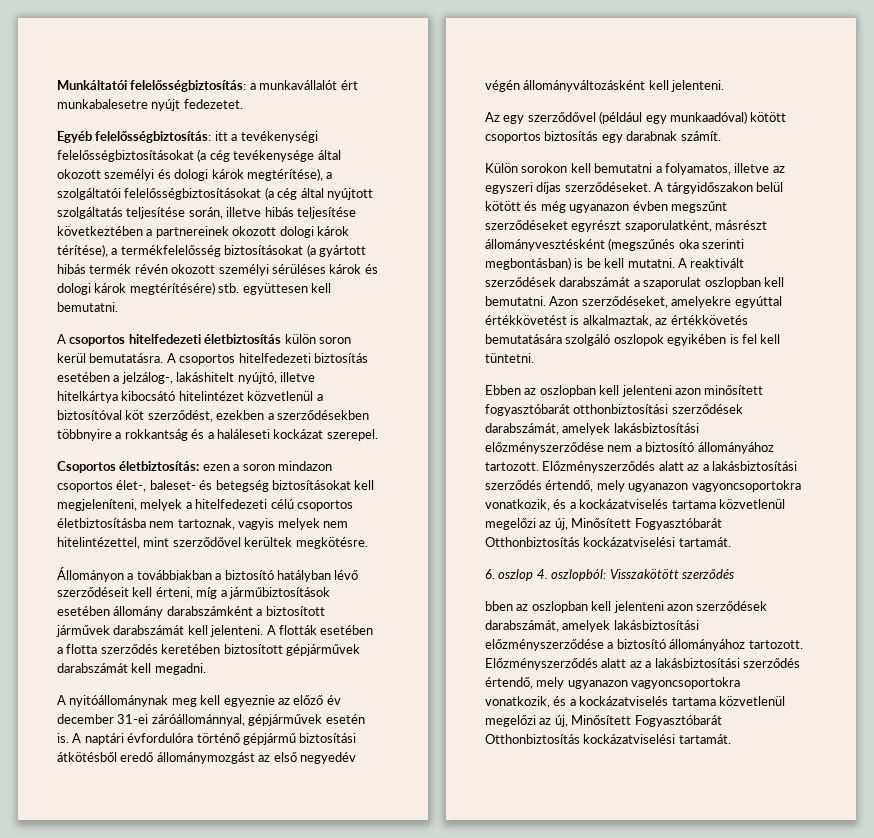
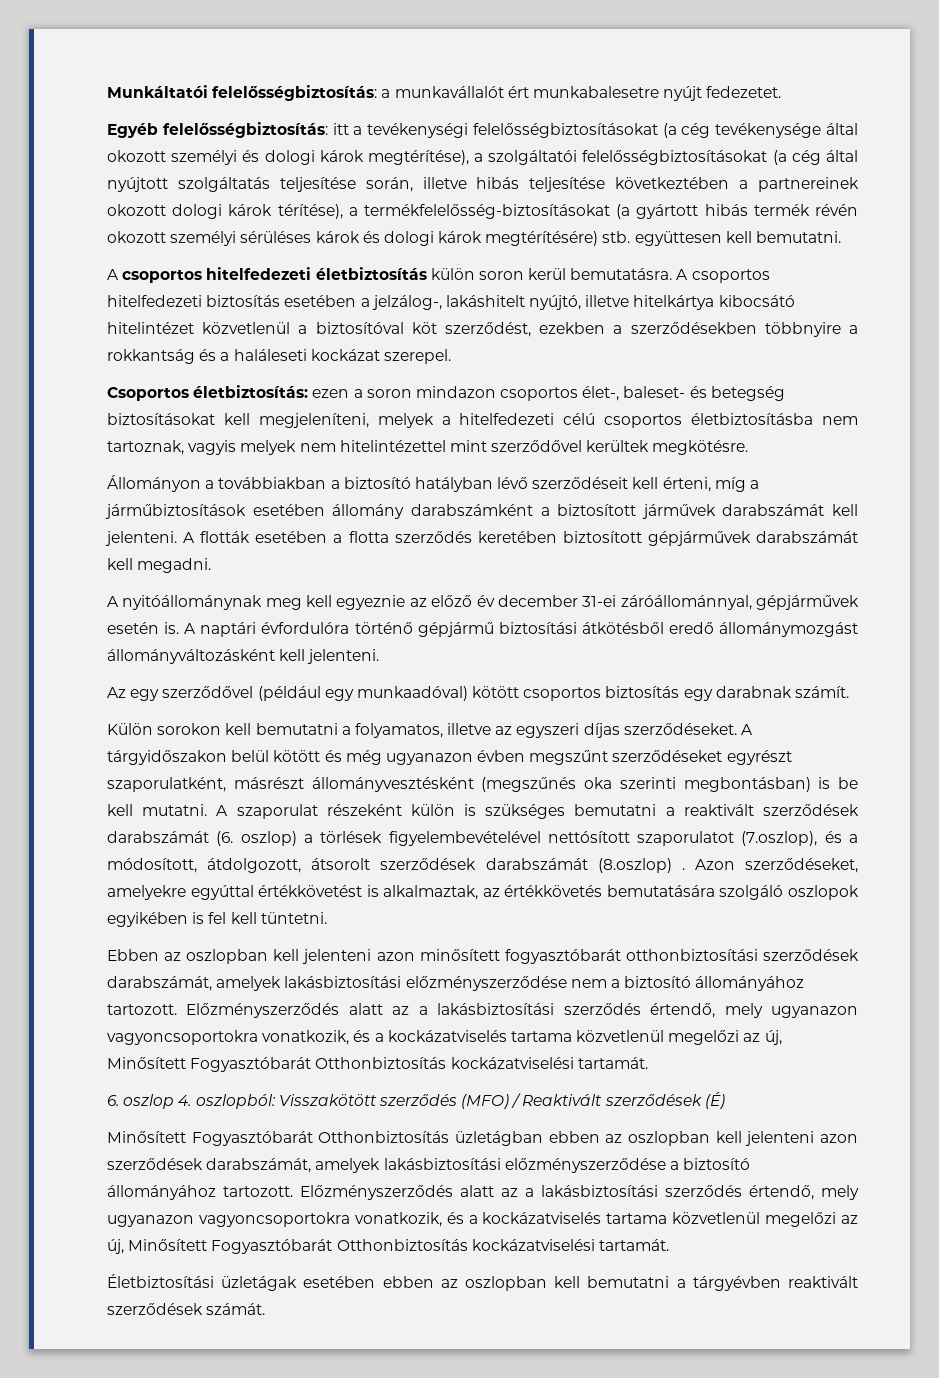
- Egyéb felelősségbiztosítás: itt a tevékenységi felelősségbiztosításokat (a cég tevékenysége által okozott személyi és dologi károk megtérítése), a szolgáltatói felelősségbiztosításokat (a cég által nyújtott szolgáltatás teljesítése során, illetve hibás teljesítése következtében a partnereinek okozott dologi károk térítése), a termékfelelősség biztosításokat (a gyártott hibás termék révén okozott személyi sérüléses károk és dologi károk megtérítésére) stb. együttesen kell bemutatni.
+ Egyéb felelősségbiztosítás: itt a tevékenységi felelősségbiztosításokat (a cég tevékenysége által okozott személyi és dologi károk megtérítése), a szolgáltatói felelősségbiztosításokat (a cég által nyújtott szolgáltatás teljesítése során, illetve hibás teljesítése következtében a partnereinek okozott dologi károk térítése), a termékfelelősség-biztosításokat (a gyártott hibás termék révén okozott személyi sérüléses károk és dologi károk megtérítésére) stb. együttesen kell bemutatni.
- Csoportos életbiztosítás: ezen a soron mindazon csoportos élet-, baleset- és betegség biztosításokat kell megjeleníteni, melyek a hitelfedezeti célú csoportos életbiztosításba nem tartoznak, vagyis melyek nem hitelintézettel, mint szerződővel kerültek megkötésre.
+ Csoportos életbiztosítás: ezen a soron mindazon csoportos élet-, baleset- és betegség biztosításokat kell megjeleníteni, melyek a hitelfedezeti célú csoportos életbiztosításba nem tartoznak, vagyis melyek nem hitelintézettel mint szerződővel kerültek megkötésre.
- A naptári évfordulóra történő gépjármű biztosítási átkötésből eredő állománymozgást az első negyedév végén állományváltozásként kell jelenteni.
+ A naptári évfordulóra történő gépjármű biztosítási átkötésből eredő állománymozgást állományváltozásként kell jelenteni.
- A reaktivált szerződések darabszámát a szaporulat oszlopban kell bemutatni.
+ A szaporulat részeként külön is szükséges bemutatni a reaktivált szerződések darabszámát (6. oszlop) a törlések figyelembevételével nettósított szaporulatot (7.oszlop), és a módosított, átdolgozott, átsorolt szerződések darabszámát (8.oszlop) .
- 6. oszlop 4. oszlopból: Visszakötött szerződés
- bben az oszlopban kell jelenteni azon szerződések darabszámát, amelyek lakásbiztosítási előzményszerződése a biztosító állományához tartozott.
+ 6. oszlop 4. oszlopból: Visszakötött szerződés (MFO) / Reaktivált szerződések (É)
+ Minősített Fogyasztóbarát Otthonbiztosítás üzletágban ebben az oszlopban kell jelenteni azon szerződések darabszámát, amelyek lakásbiztosítási előzményszerződése a biztosító állományához tartozott.
+ Életbiztosítási üzletágak esetében ebben az oszlopban kell bemutatni a tárgyévben reaktivált szerződések számát.

